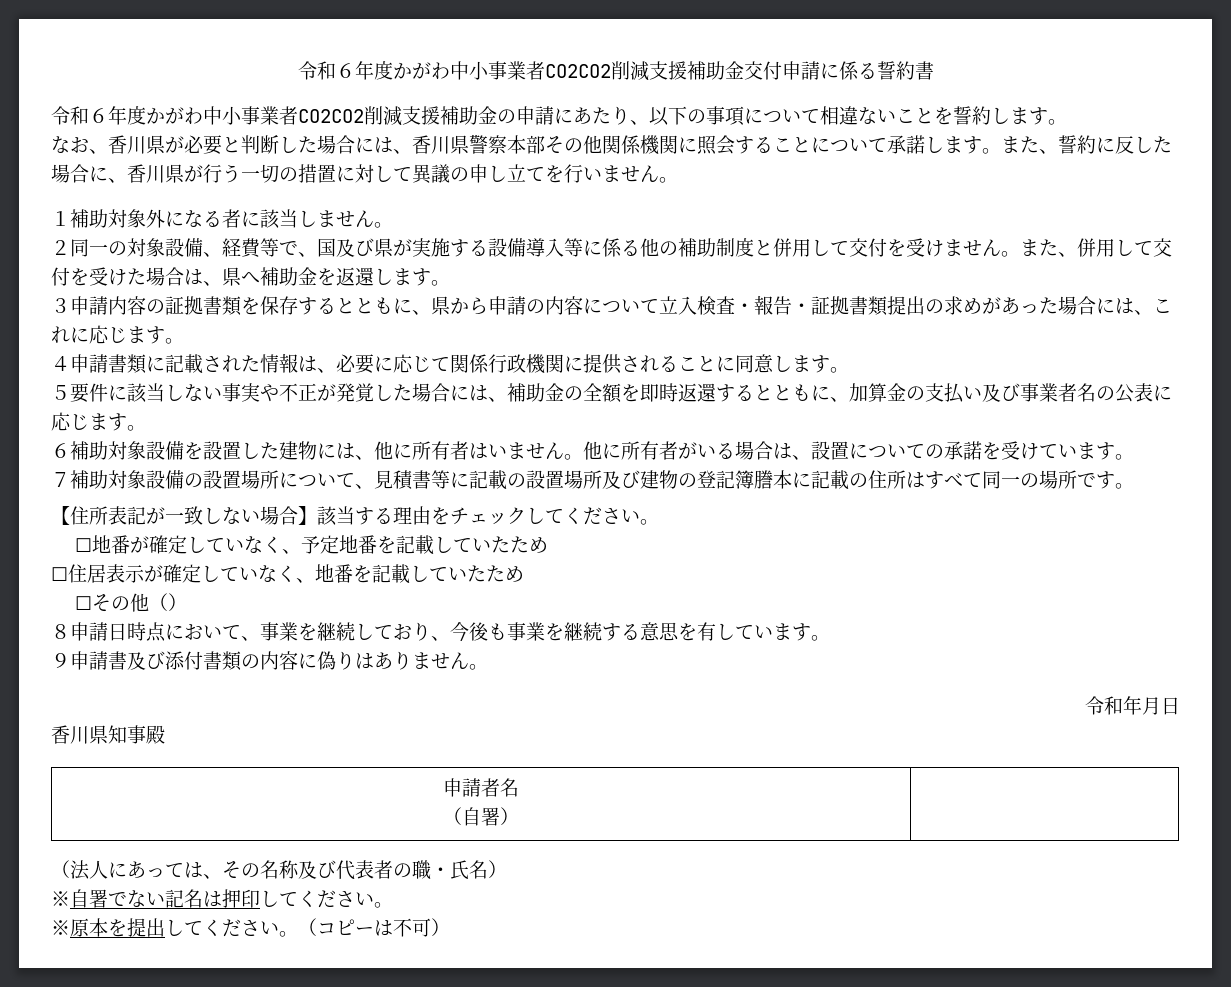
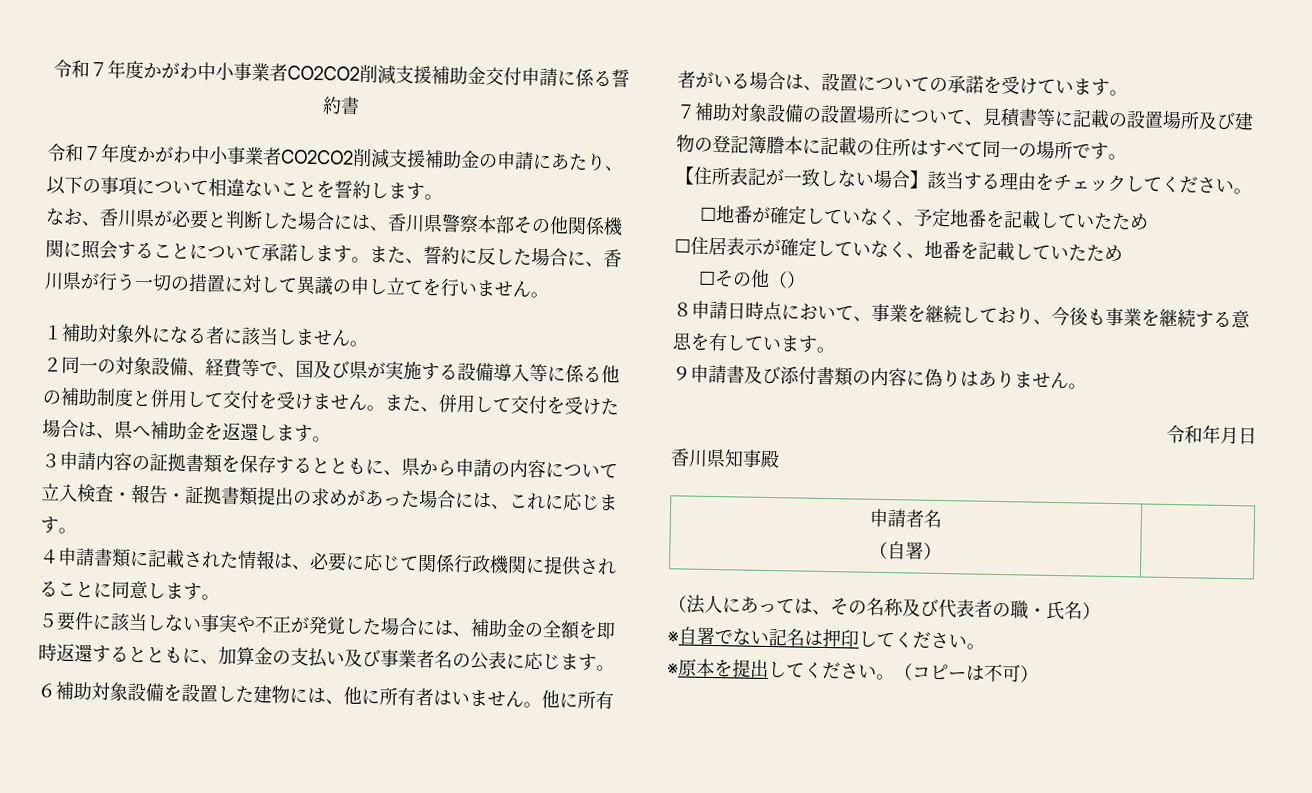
- 令和６年度かがわ中小事業者CO2CO2削減支援補助金交付申請に係る誓約書
+ 令和７年度かがわ中小事業者CO2CO2削減支援補助金交付申請に係る誓約書
- 令和６年度かがわ中小事業者CO2CO2削減支援補助金の申請にあたり、以下の事項について相違ないことを誓約します。
+ 令和７年度かがわ中小事業者CO2CO2削減支援補助金の申請にあたり、以下の事項について相違ないことを誓約します。

